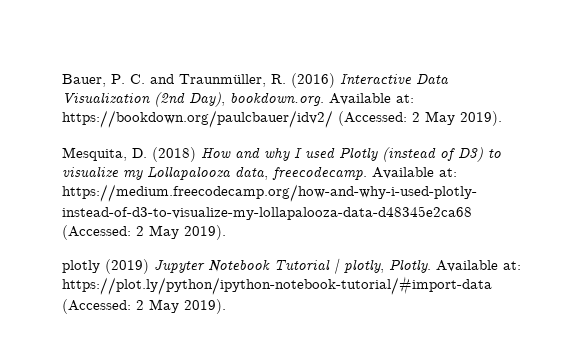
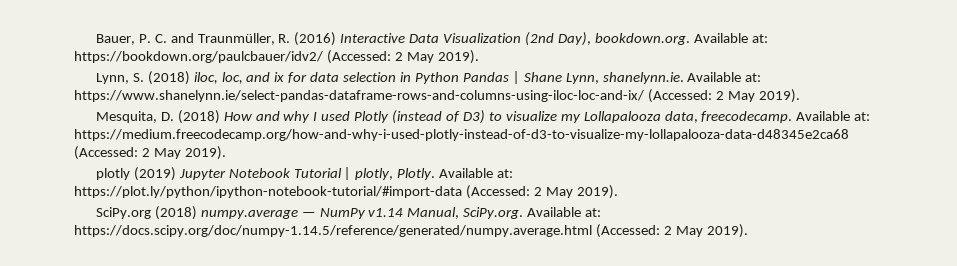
+ Lynn, S. (2018) iloc, loc, and ix for data selection in Python Pandas | Shane Lynn, shanelynn.ie. Available at: https://www.shanelynn.ie/select-pandas-dataframe-rows-and-columns-using-iloc-loc-and-ix/ (Accessed: 2 May 2019).
+ SciPy.org (2018) numpy.average — NumPy v1.14 Manual, SciPy.org. Available at: https://docs.scipy.org/doc/numpy-1.14.5/reference/generated/numpy.average.html (Accessed: 2 May 2019).

